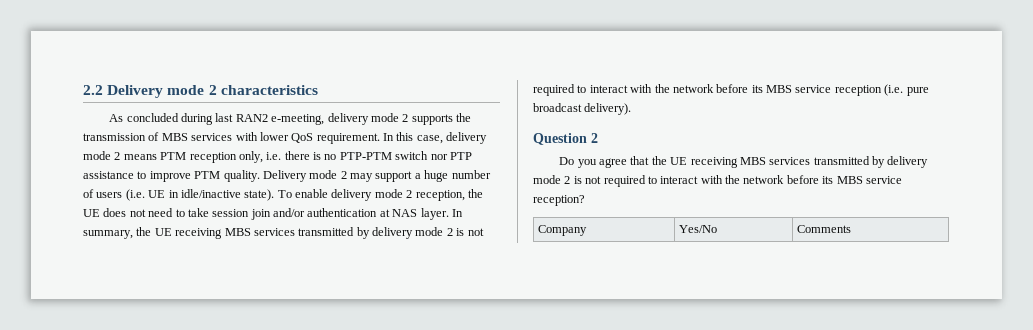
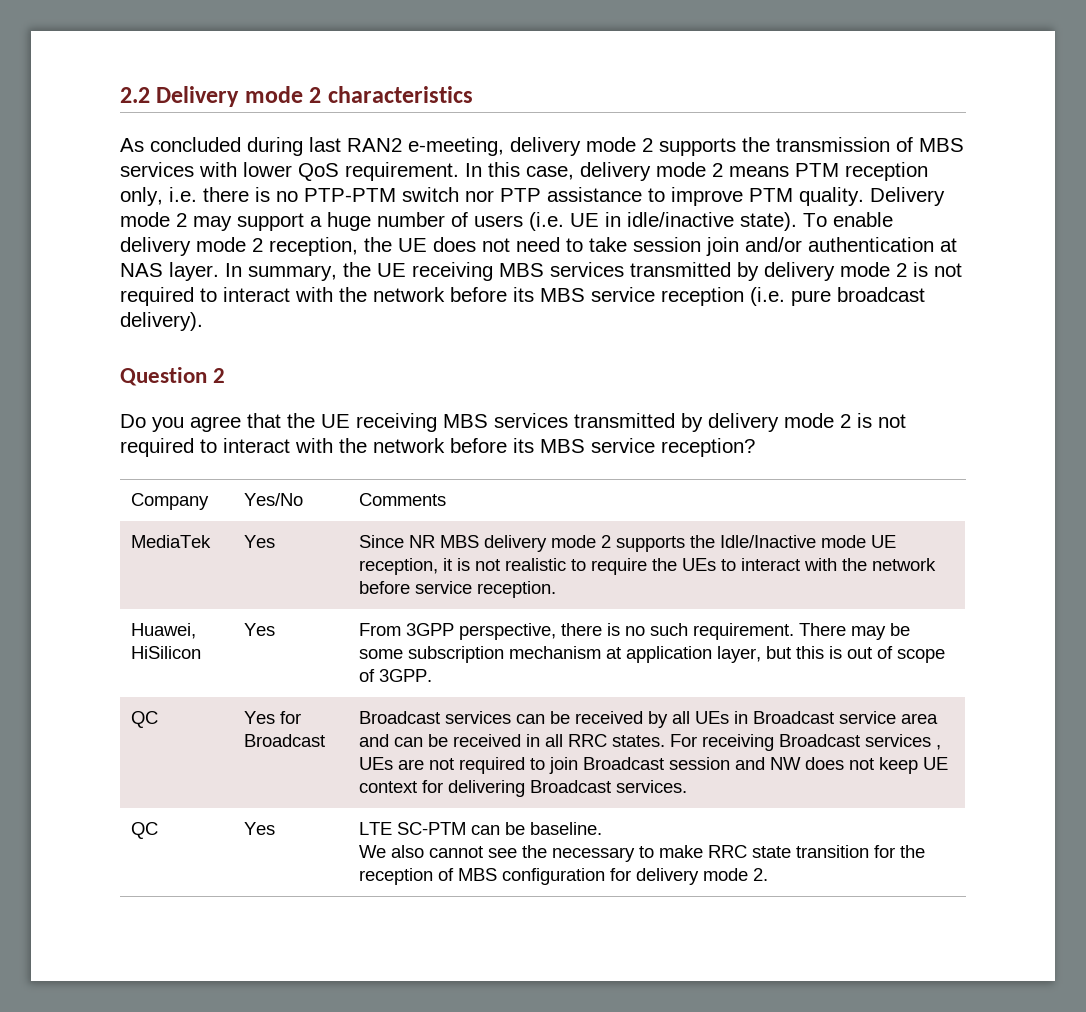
+ MediaTek | Yes | Since NR MBS delivery mode 2 supports the Idle/Inactive mode UE reception, it is not realistic to require the UEs to interact with the network before service reception.
+ Huawei, HiSilicon | Yes | From 3GPP perspective, there is no such requirement. There may be some subscription mechanism at application layer, but this is out of scope of 3GPP.
+ QC | Yes for Broadcast | Broadcast services can be received by all UEs in Broadcast service area and can be received in all RRC states. For receiving Broadcast services , UEs are not required to join Broadcast session and NW does not keep UE context for delivering Broadcast services.
+ QC | Yes | LTE SC-PTM can be baseline.
+ We also cannot see the necessary to make RRC state transition for the reception of MBS configuration for delivery mode 2.

